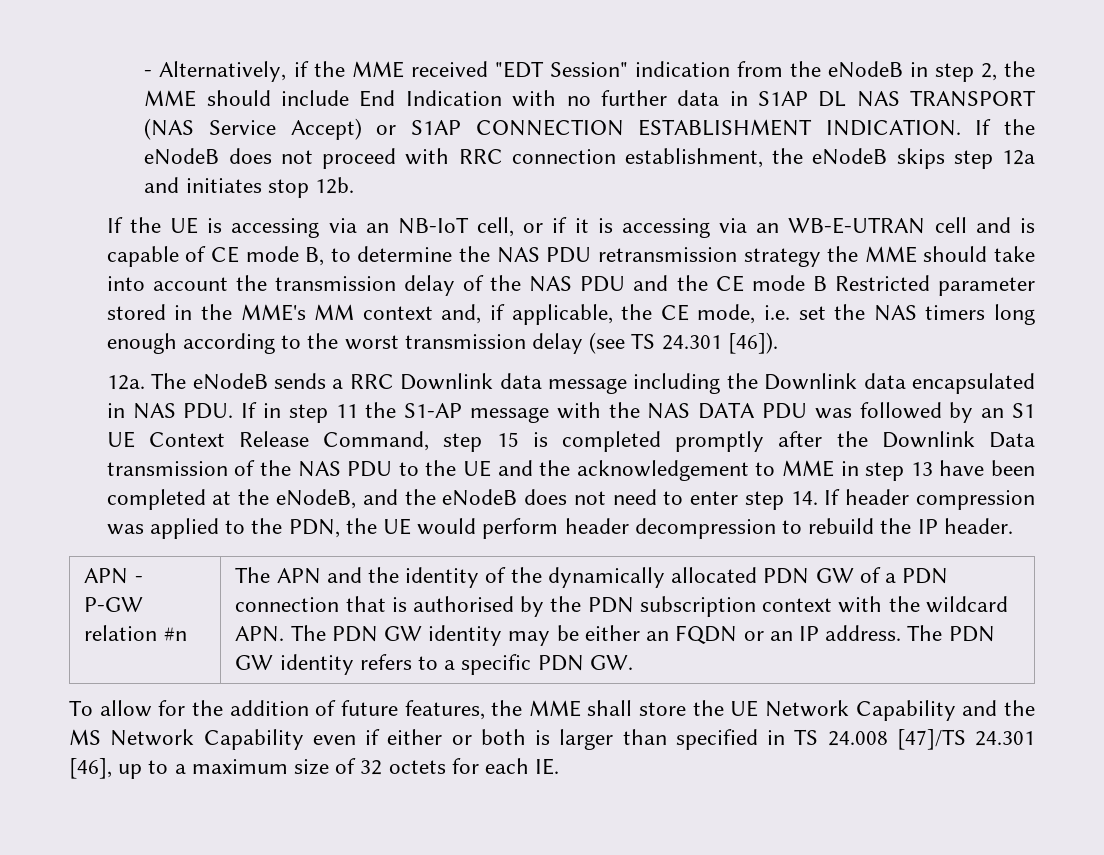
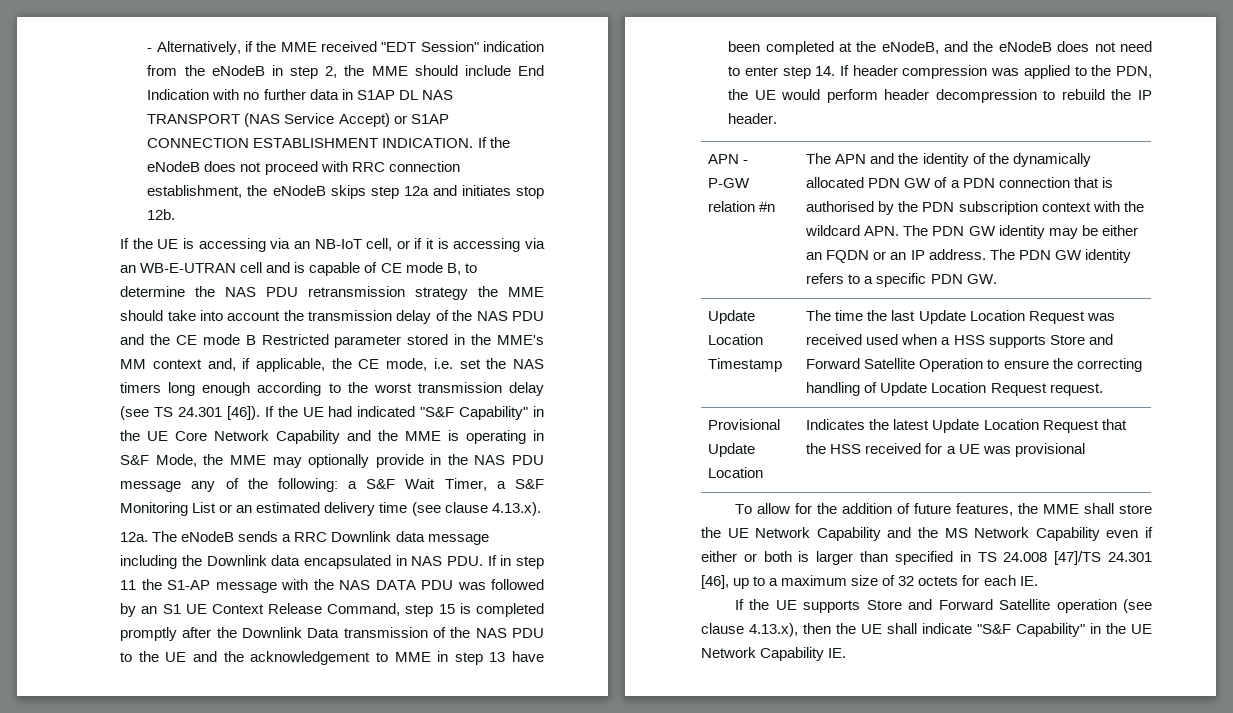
+ If the UE had indicated "S&F Capability" in the UE Core Network Capability and the MME is operating in S&F Mode, the MME may optionally provide in the NAS PDU message any of the following: a S&F Wait Timer, a S&F Monitoring List or an estimated delivery time (see clause 4.13.x).
+ Update Location Timestamp | The time the last Update Location Request was received used when a HSS supports Store and Forward Satellite Operation to ensure the correcting handling of Update Location Request request.
+ Provisional Update Location | Indicates the latest Update Location Request that the HSS received for a UE was provisional
+ If the UE supports Store and Forward Satellite operation (see clause 4.13.x), then the UE shall indicate "S&F Capability" in the UE Network Capability IE.

